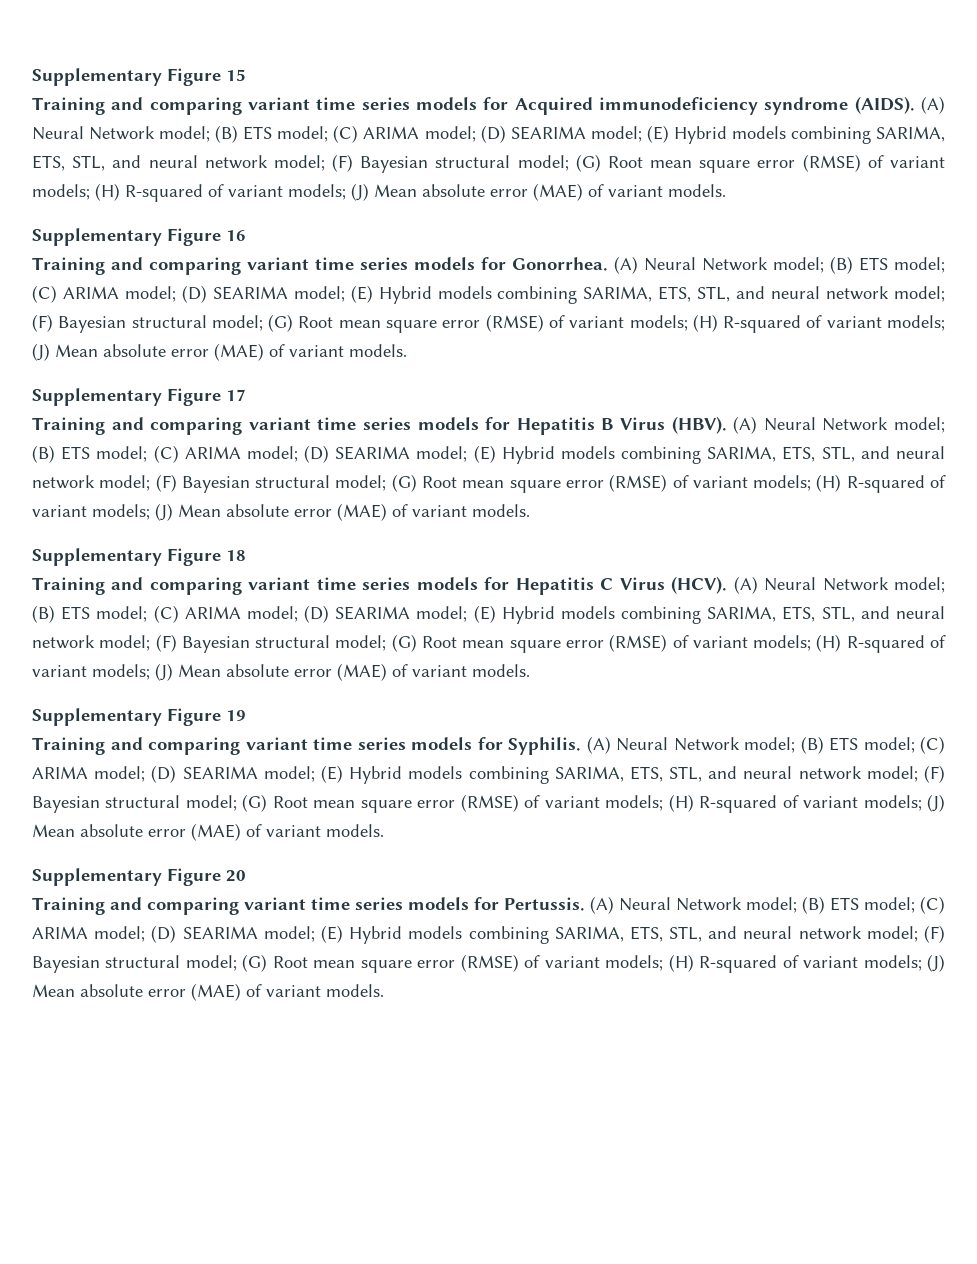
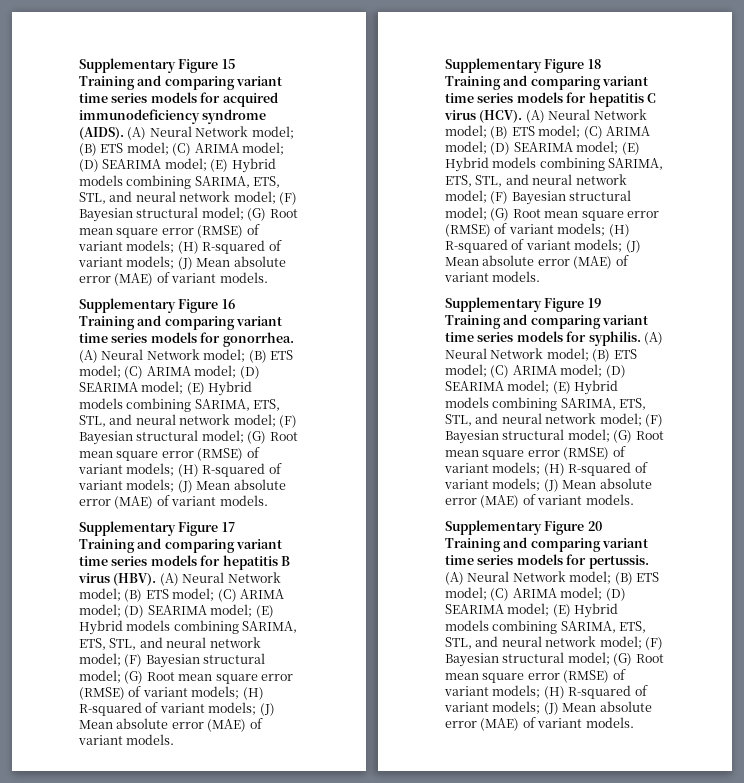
- Training and comparing variant time series models for Acquired immunodeficiency syndrome (AIDS).
+ Training and comparing variant time series models for acquired immunodeficiency syndrome (AIDS).
- Training and comparing variant time series models for Gonorrhea.
+ Training and comparing variant time series models for gonorrhea.
- Training and comparing variant time series models for Hepatitis B Virus (HBV).
+ Training and comparing variant time series models for hepatitis B virus (HBV).
- Training and comparing variant time series models for Hepatitis C Virus (HCV).
+ Training and comparing variant time series models for hepatitis C virus (HCV).
- Training and comparing variant time series models for Syphilis.
+ Training and comparing variant time series models for syphilis.
- Training and comparing variant time series models for Pertussis.
+ Training and comparing variant time series models for pertussis.

